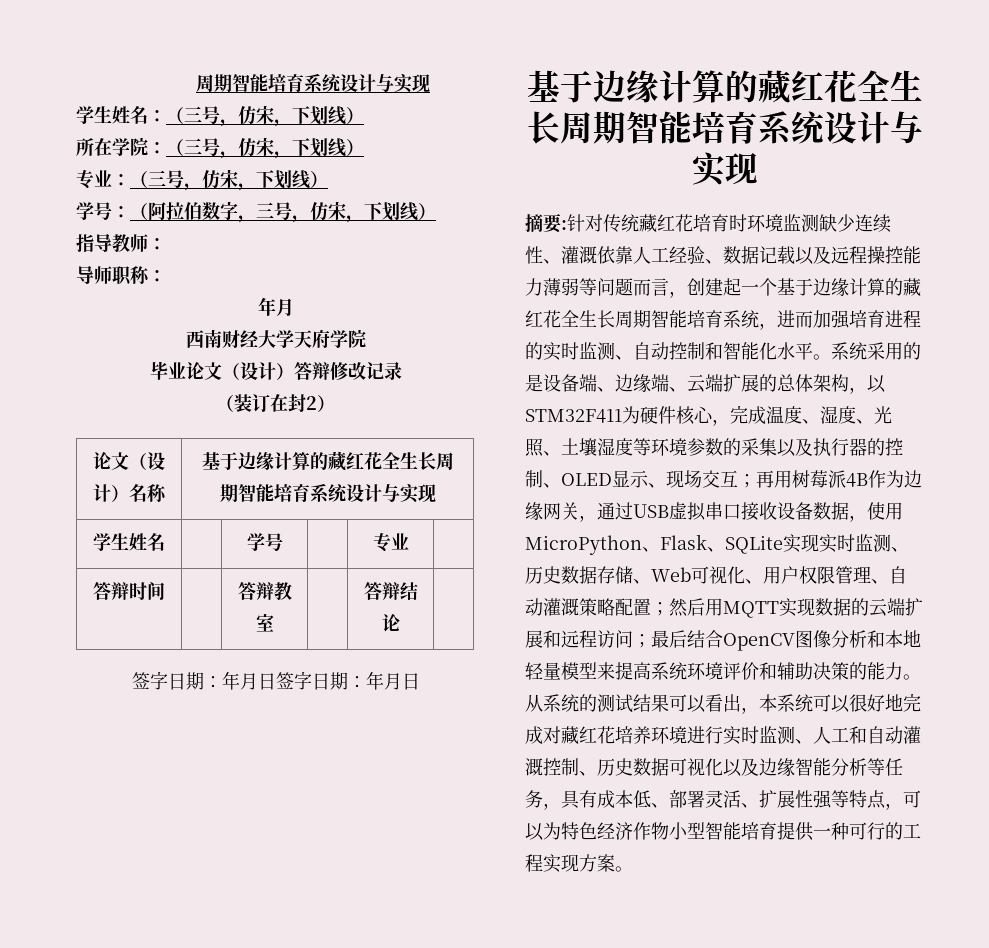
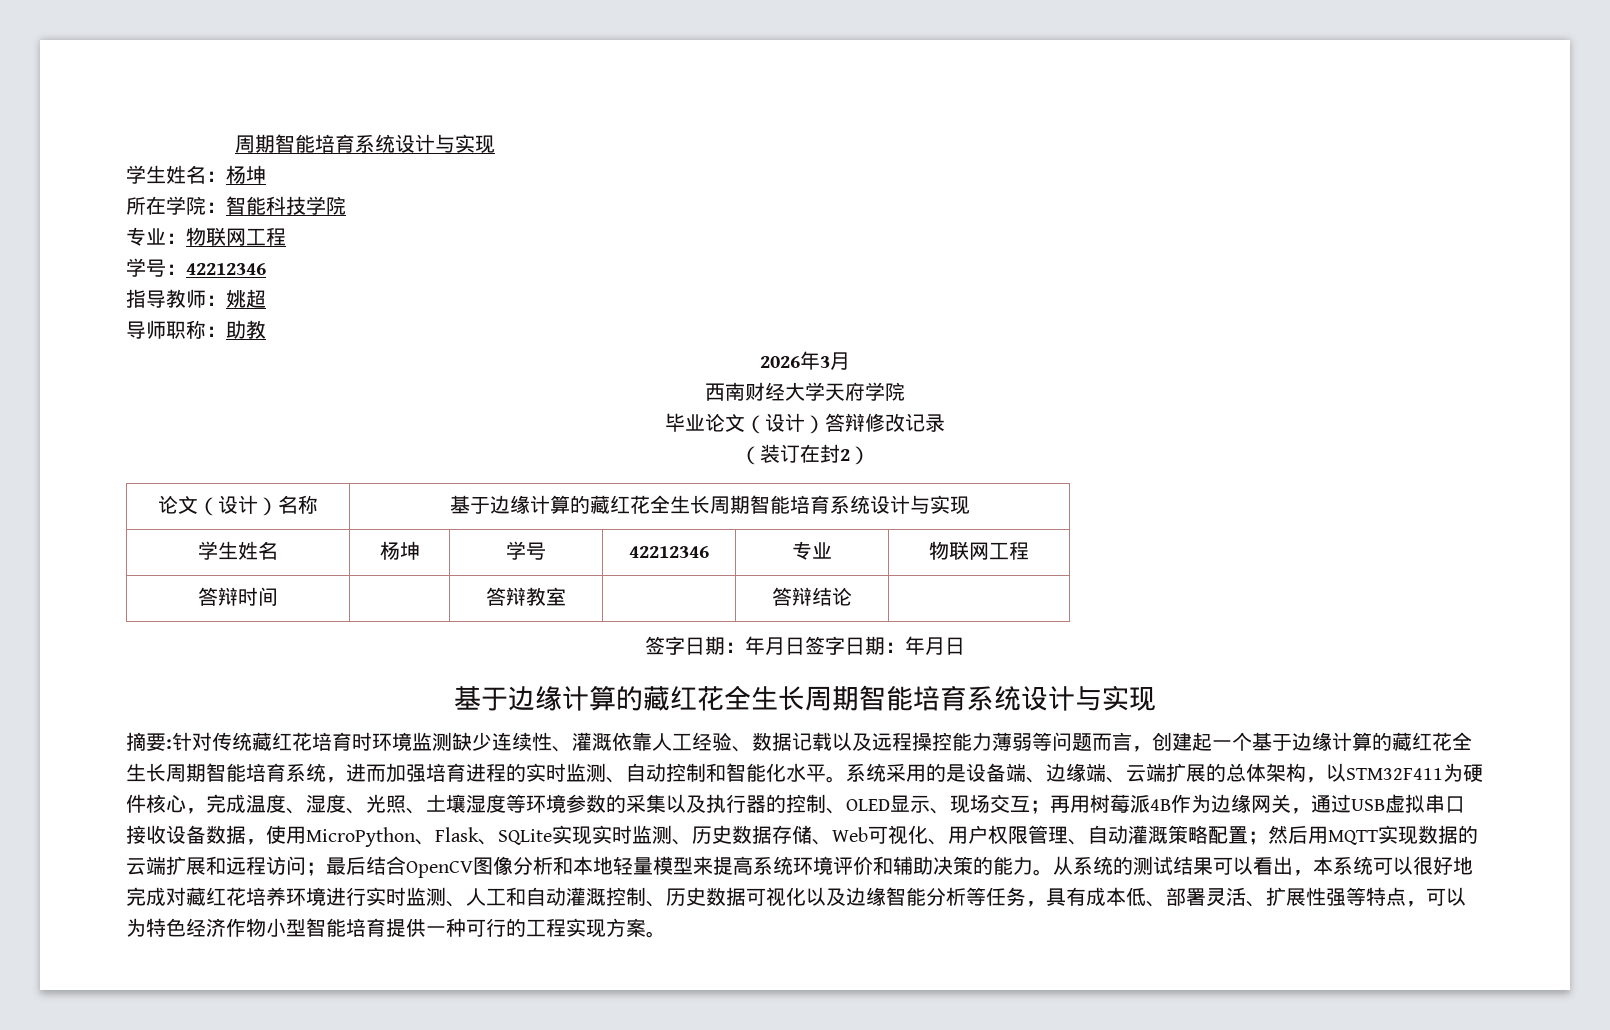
- 学生姓名：（三号，仿宋，下划线）
- 所在学院：（三号，仿宋，下划线）
- 专业：（三号，仿宋，下划线）
- 学号：（阿拉伯数字，三号，仿宋，下划线）
+ 学生姓名：杨坤
+ 所在学院：智能科技学院
+ 专业：物联网工程
+ 学号：42212346
- 指导教师：
+ 指导教师：姚超
- 导师职称：
- 年月
+ 导师职称：助教
+ 2026年3月
- 学生姓名 | | 学号 | | 专业 |
+ 学生姓名 | 杨坤 | 学号 | 42212346 | 专业 | 物联网工程

